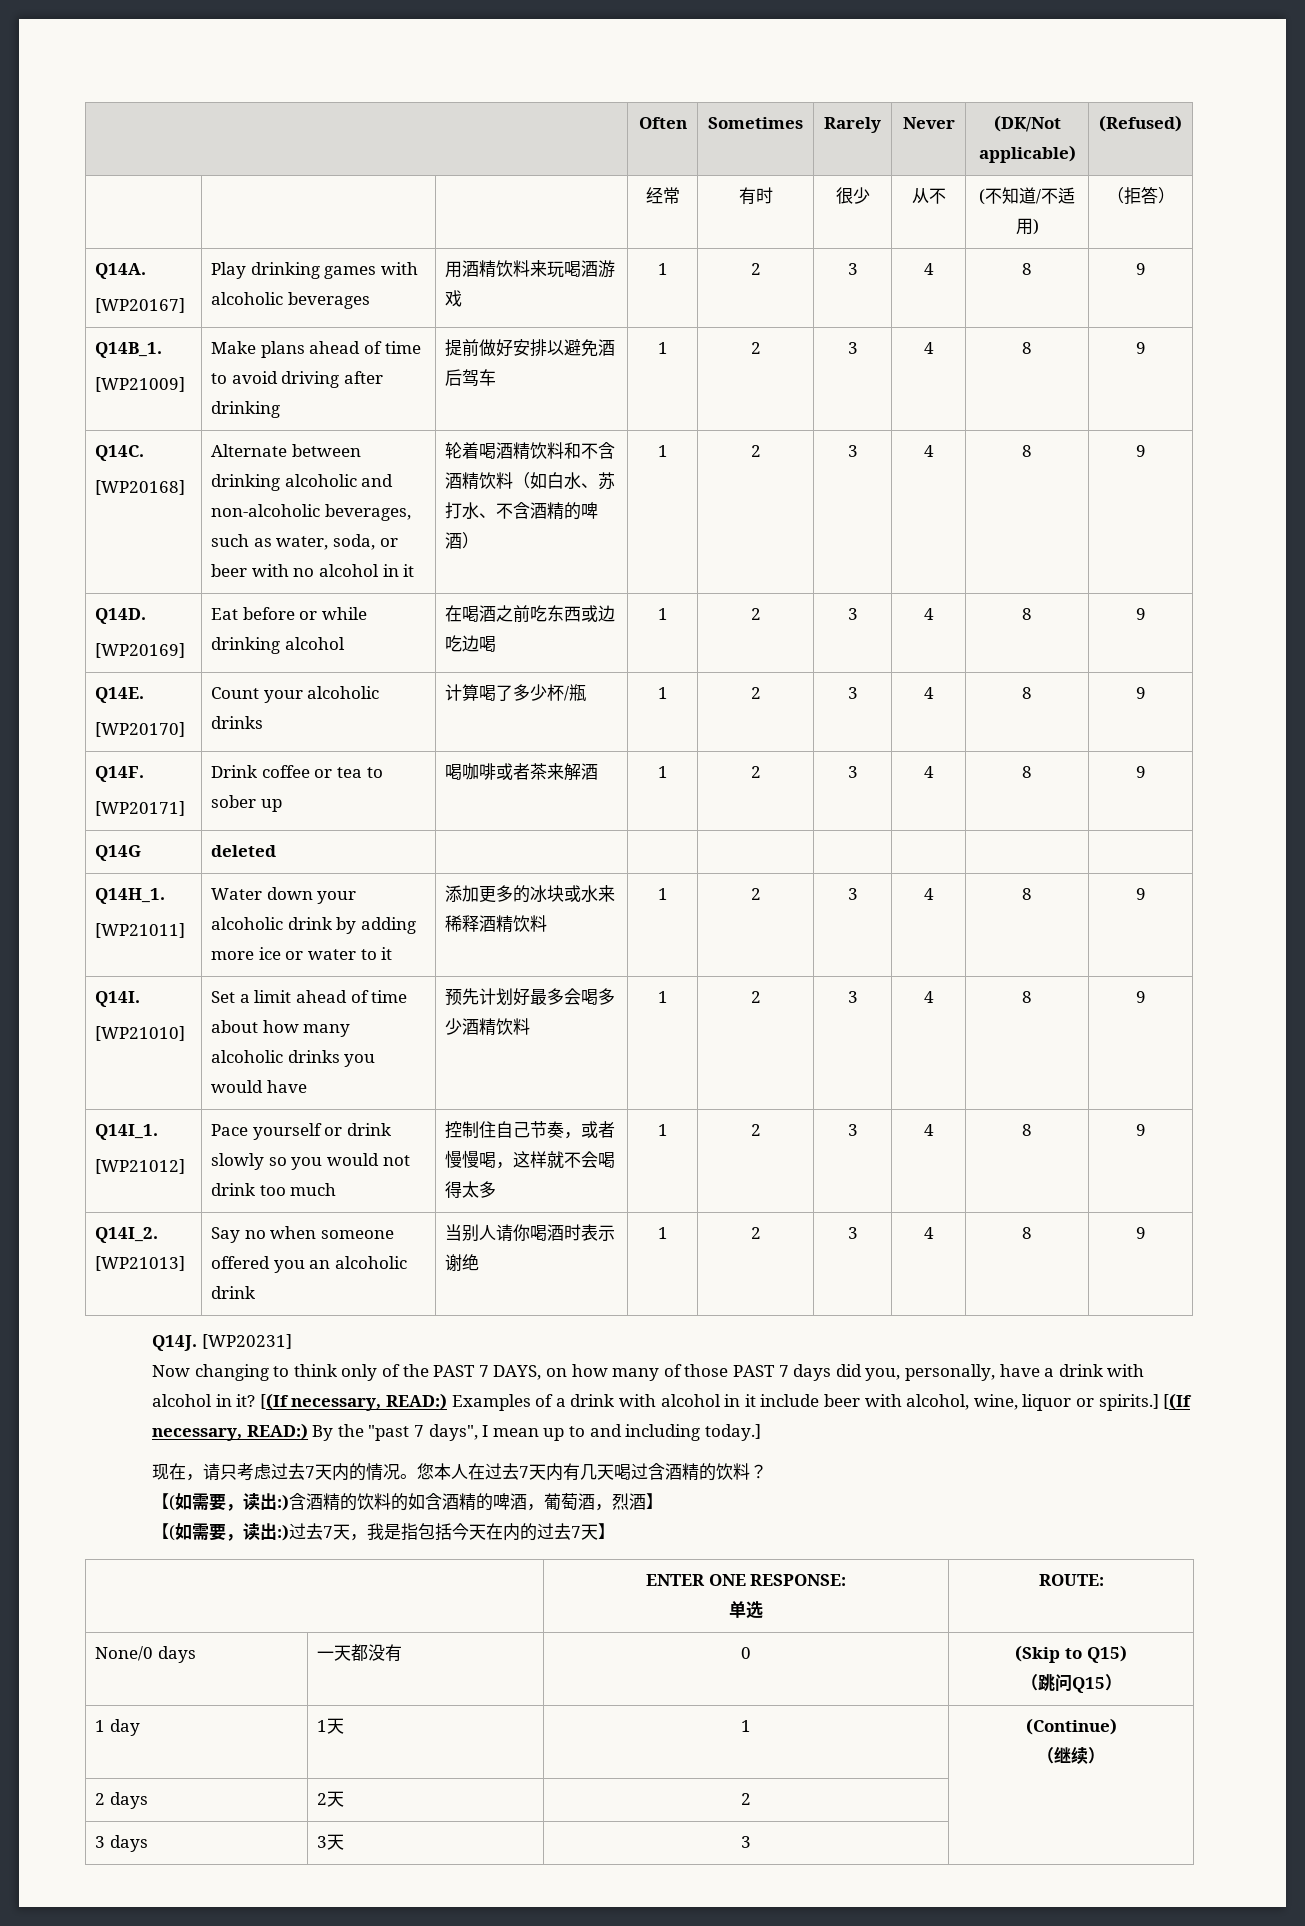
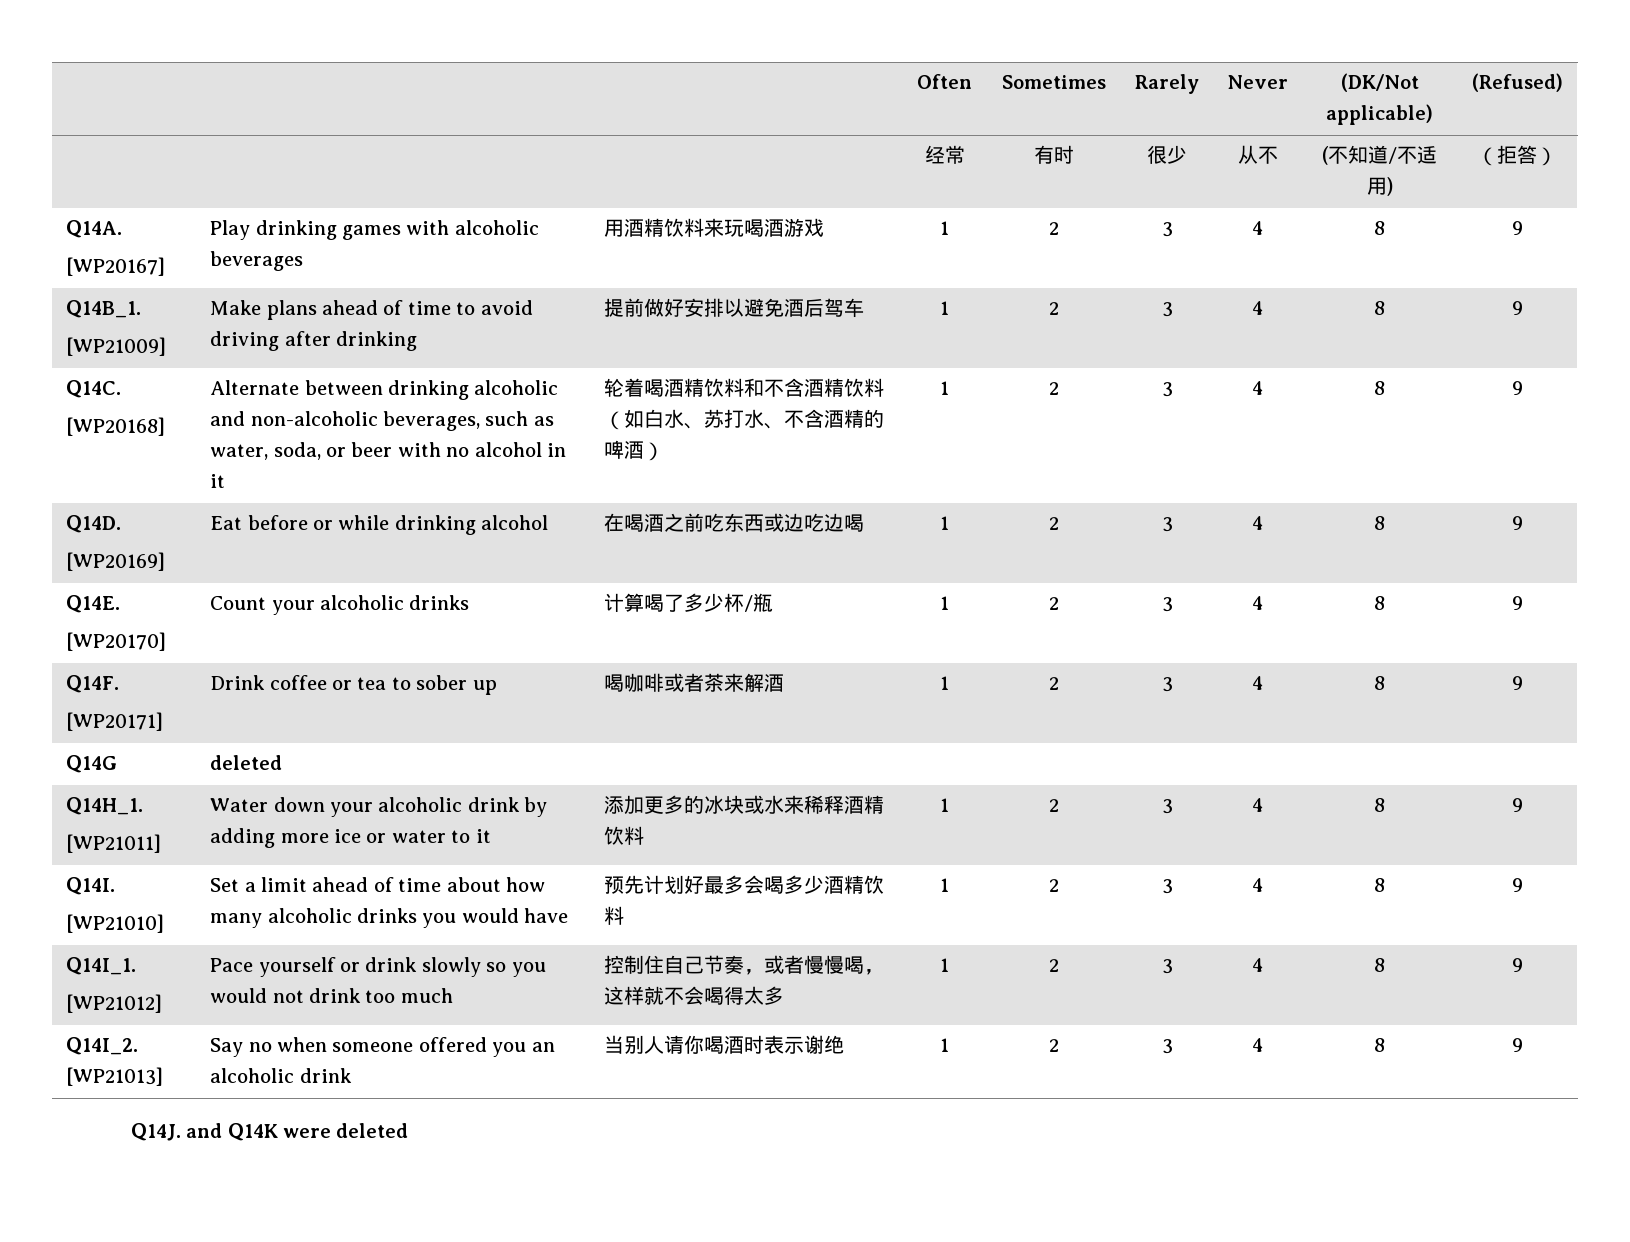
- Q14J. [WP20231]
- Now changing to think only of the PAST 7 DAYS, on how many of those PAST 7 days did you, personally, have a drink with alcohol in it? [(If necessary, READ:) Examples of a drink with alcohol in it include beer with alcohol, wine, liquor or spirits.] [(If necessary, READ:) By the "past 7 days", I mean up to and including today.]
- 现在，请只考虑过去7天内的情况。您本人在过去7天内有几天喝过含酒精的饮料？
- 【(如需要，读出:)含酒精的饮料的如含酒精的啤酒，葡萄酒，烈酒】
- 【(如需要，读出:)过去7天，我是指包括今天在内的过去7天】
- | ENTER ONE RESPONSE:
- 单选 | ROUTE:
- None/0 days | 一天都没有 | 0 | (Skip to Q15)
- （跳问Q15）
- 1 day | 1天 | 1 | (Continue)
- （继续）
- 2 days | 2天 | 2 |
- 3 days | 3天 | 3 |
+ Q14J. and Q14K were deleted

